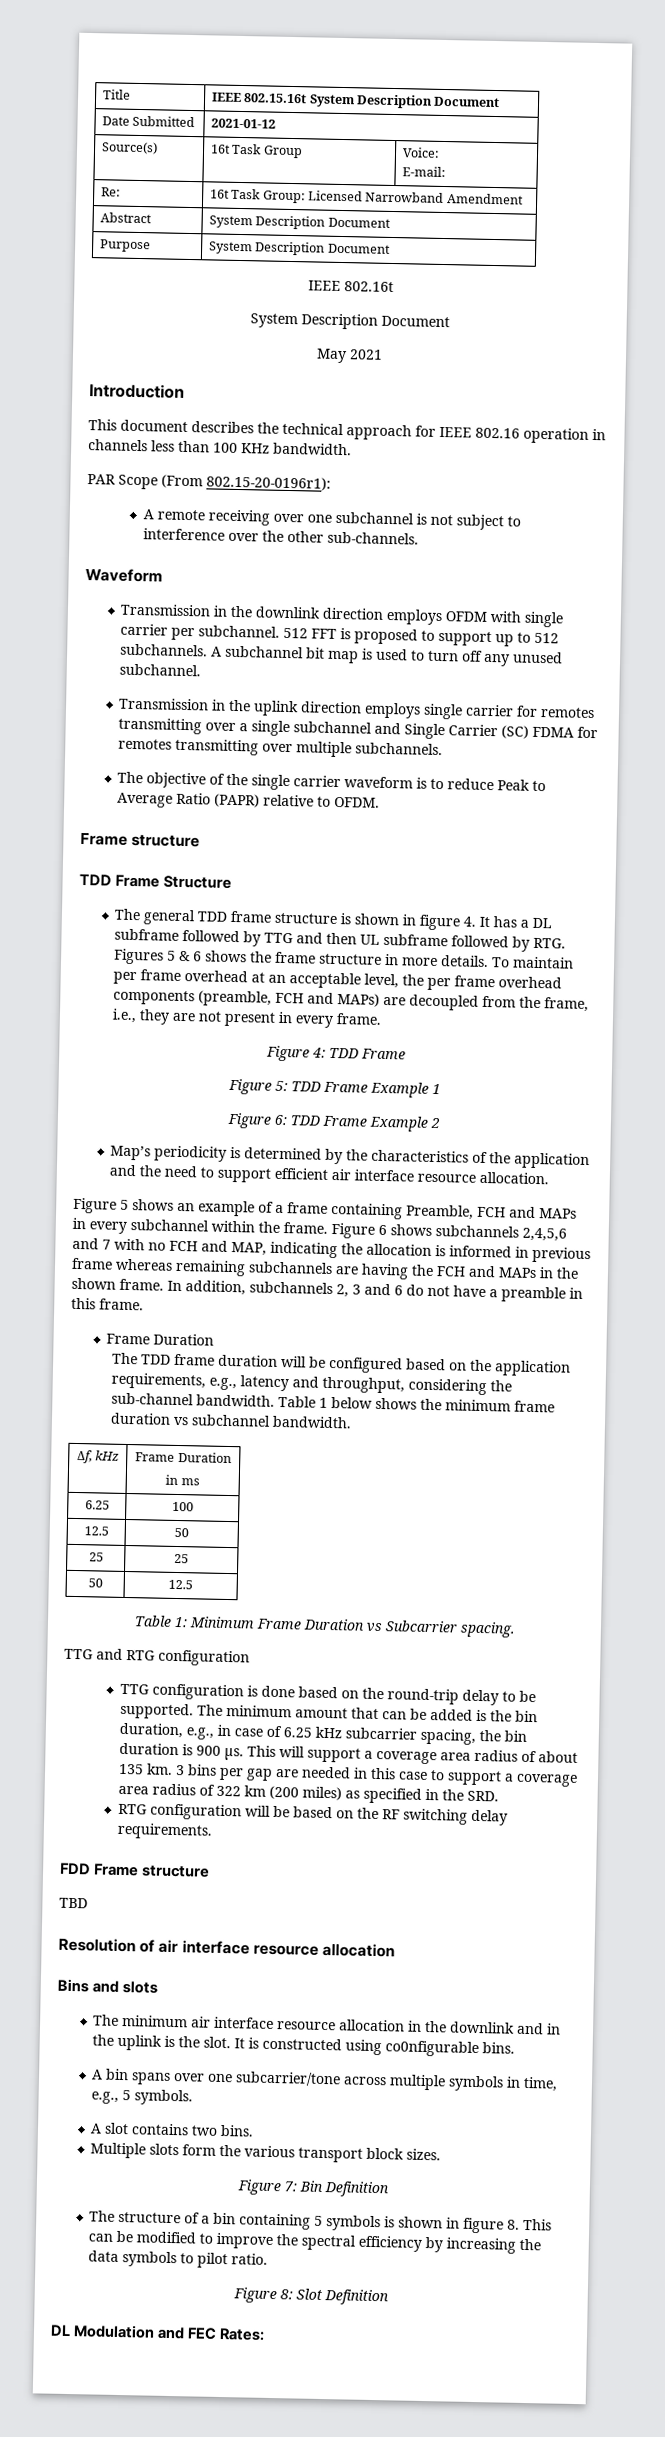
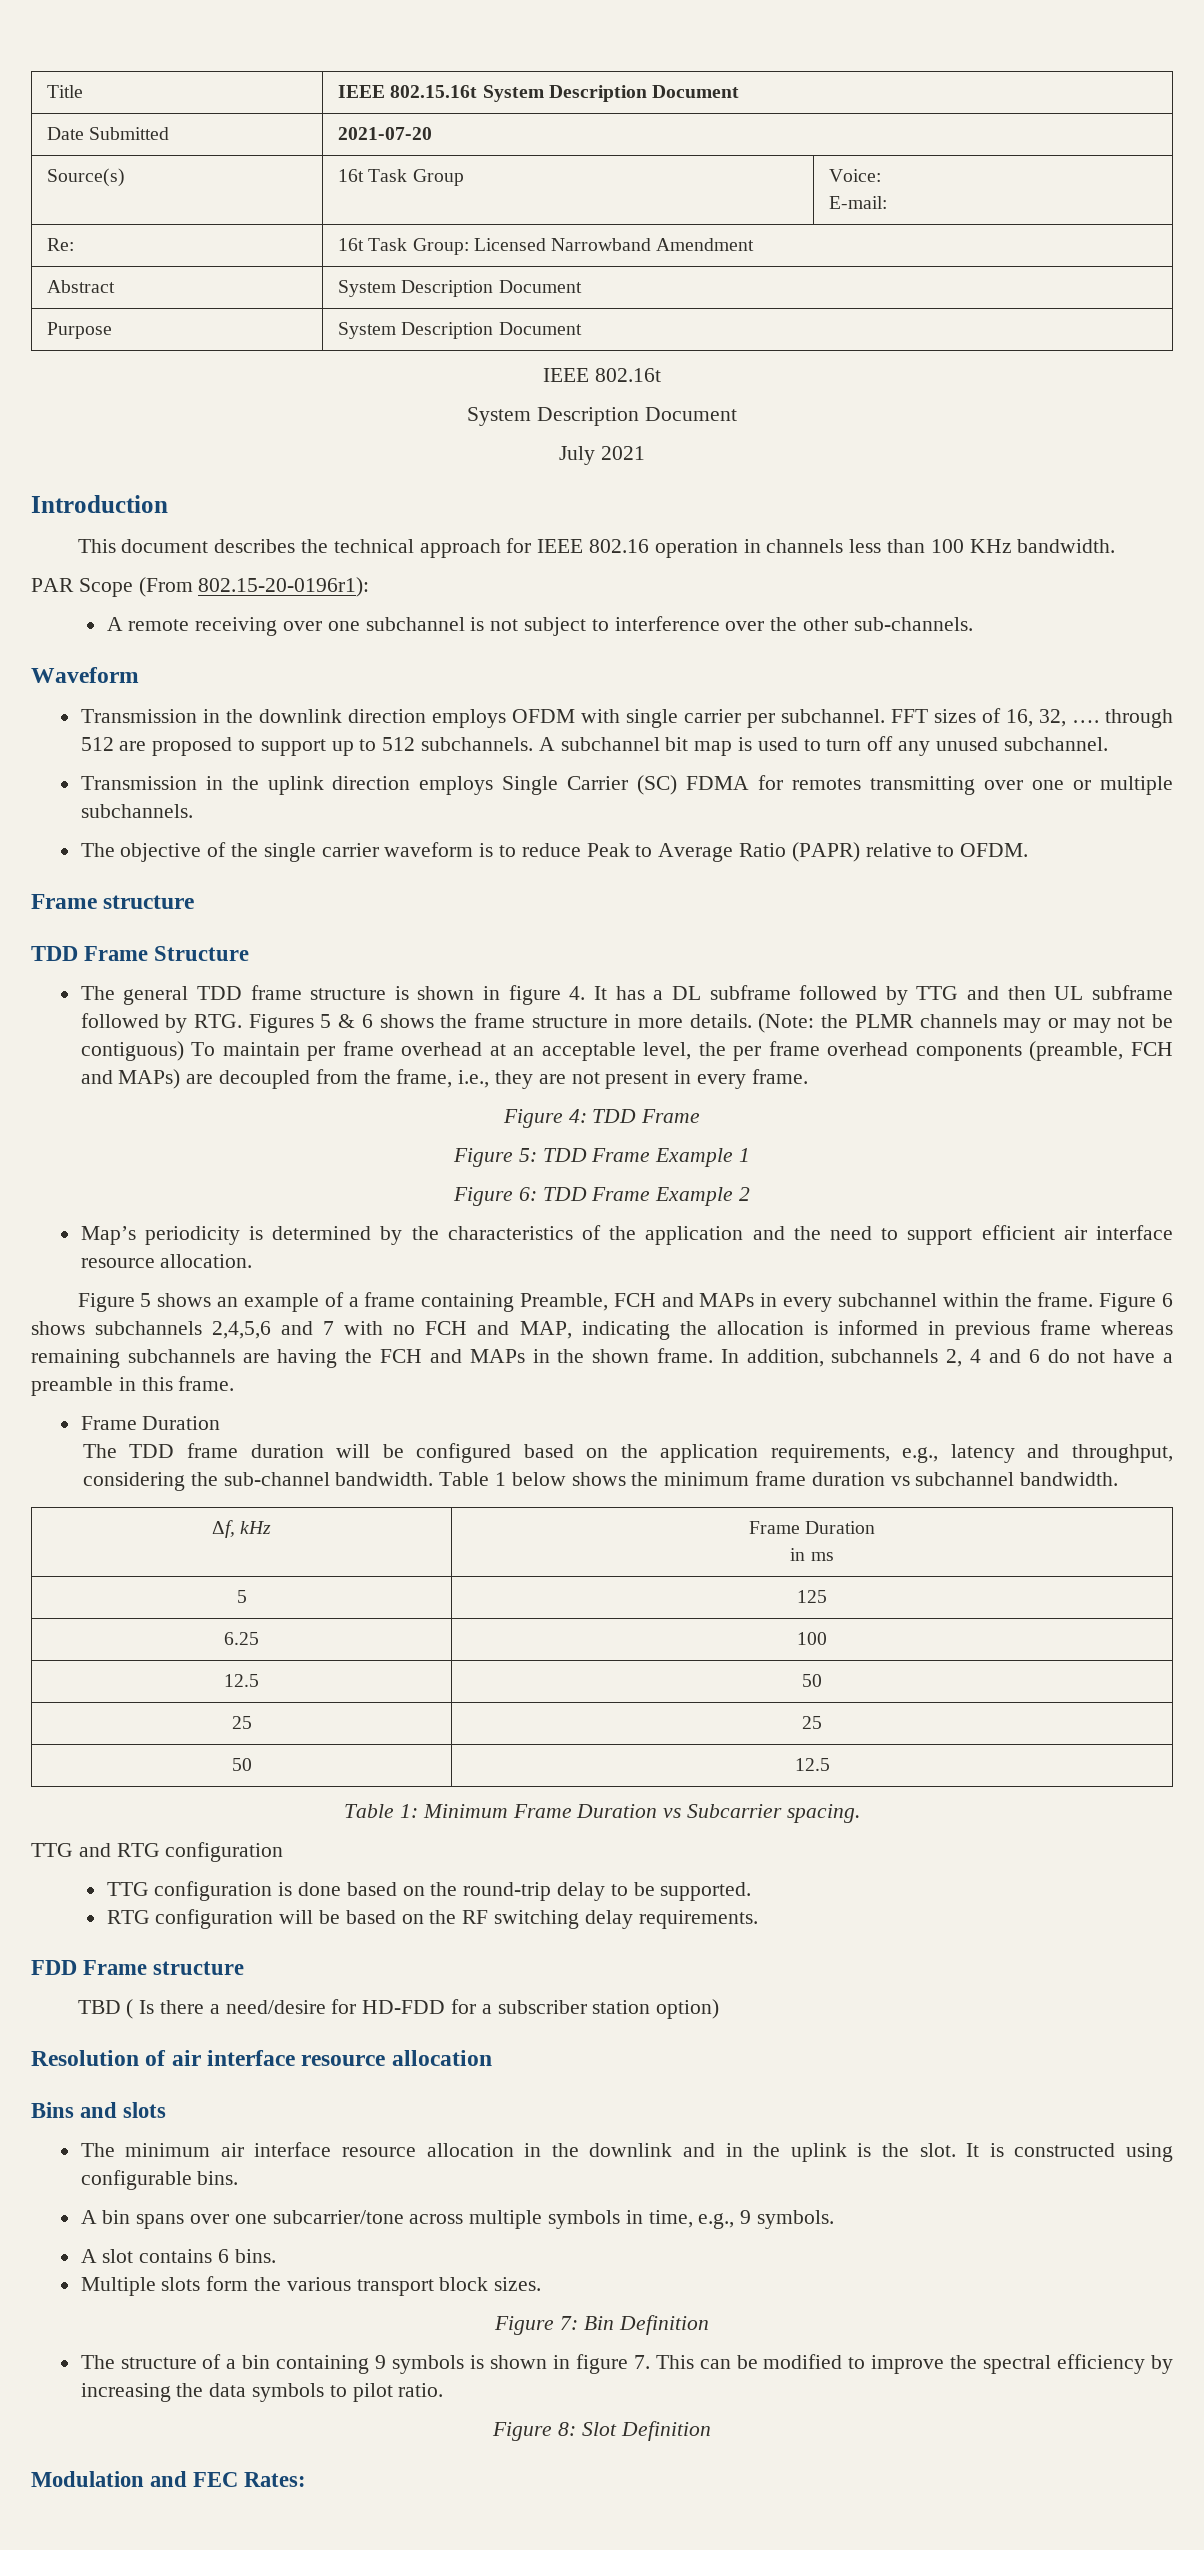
- Date Submitted | 2021-01-12
+ Date Submitted | 2021-07-20
- May 2021
+ July 2021
- 512 FFT is proposed to support up to 512 subchannels.
+ FFT sizes of 16, 32, …. through 512 are proposed to support up to 512 subchannels.
- Transmission in the uplink direction employs single carrier for remotes transmitting over a single subchannel and Single Carrier (SC) FDMA for remotes transmitting over multiple subchannels.
+ Transmission in the uplink direction employs Single Carrier (SC) FDMA for remotes transmitting over one or multiple subchannels.
- To maintain per frame overhead at an acceptable level, the per frame overhead components (preamble, FCH and MAPs) are decoupled from the frame, i.e., they are not present in every frame.
+ (Note: the PLMR channels may or may not be contiguous) To maintain per frame overhead at an acceptable level, the per frame overhead components (preamble, FCH and MAPs) are decoupled from the frame, i.e., they are not present in every frame.
- In addition, subchannels 2, 3 and 6 do not have a preamble in this frame.
+ In addition, subchannels 2, 4 and 6 do not have a preamble in this frame.
+ 5 | 125
- The minimum amount that can be added is the bin duration, e.g., in case of 6.25 kHz subcarrier spacing, the bin duration is 900 µs. This will support a coverage area radius of about 135 km. 3 bins per gap are needed in this case to support a coverage area radius of 322 km (200 miles) as specified in the SRD.
- TBD
+ TBD ( Is there a need/desire for HD-FDD for a subscriber station option)
- It is constructed using co0nfigurable bins.
+ It is constructed using configurable bins.
- A bin spans over one subcarrier/tone across multiple symbols in time, e.g., 5 symbols.
+ A bin spans over one subcarrier/tone across multiple symbols in time, e.g., 9 symbols.
- A slot contains two bins.
+ A slot contains 6 bins.
- The structure of a bin containing 5 symbols is shown in figure 8. This can be modified to improve the spectral efficiency by increasing the data symbols to pilot ratio.
+ The structure of a bin containing 9 symbols is shown in figure 7. This can be modified to improve the spectral efficiency by increasing the data symbols to pilot ratio.
- DL Modulation and FEC Rates:
+ Modulation and FEC Rates:

